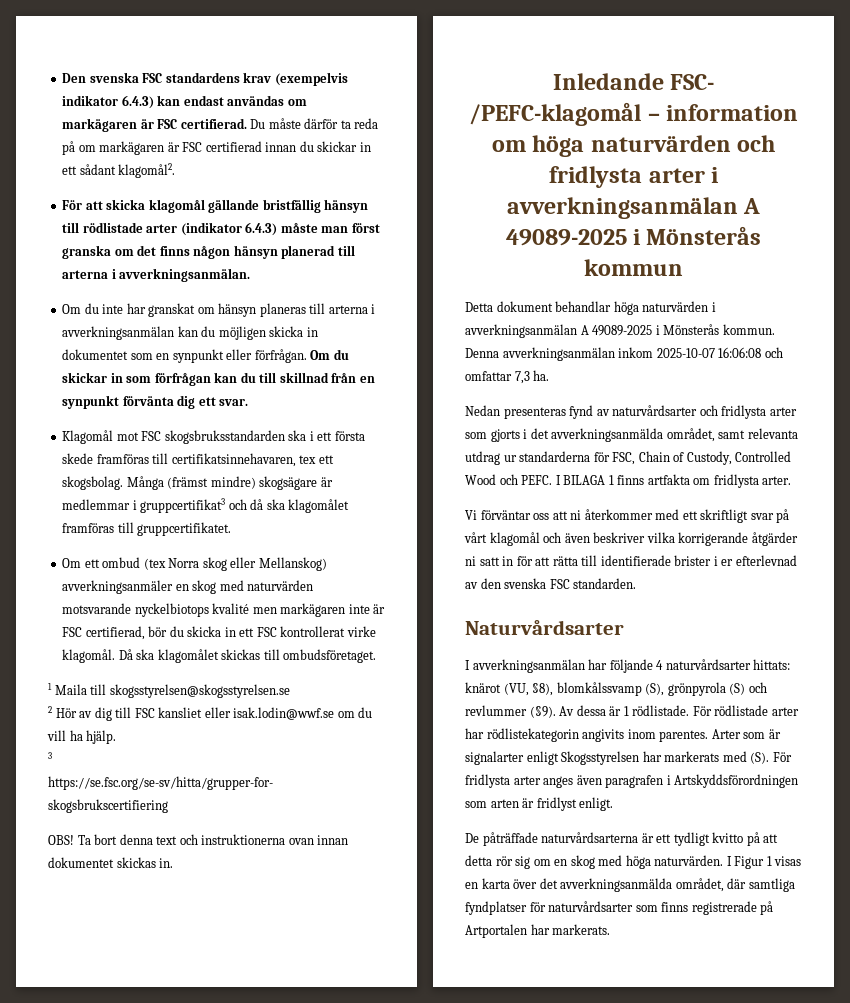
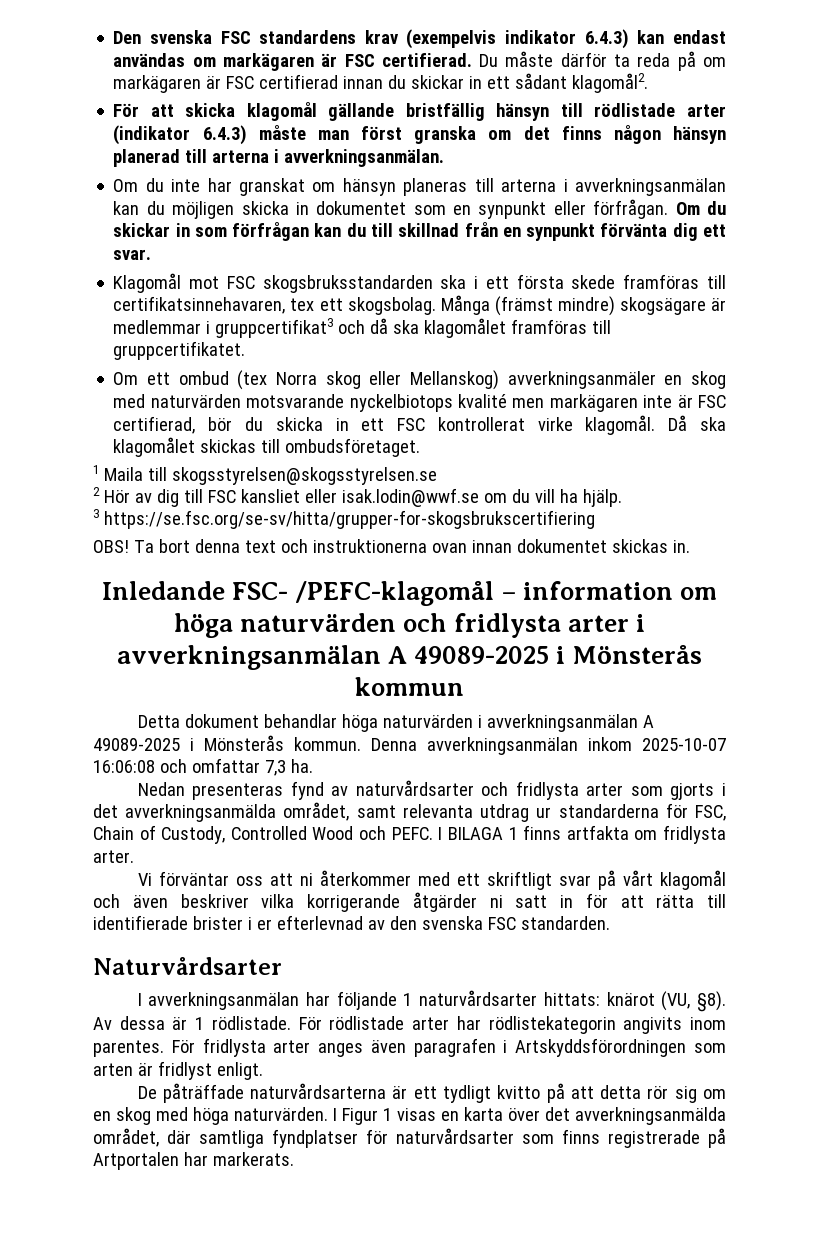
- I avverkningsanmälan har följande 4 naturvårdsarter hittats: knärot (VU, §8), blomkålssvamp (S), grönpyrola (S) och revlummer (§9).
+ I avverkningsanmälan har följande 1 naturvårdsarter hittats: knärot (VU, §8).
- Arter som är signalarter enligt Skogsstyrelsen har markerats med (S). För fridlysta arter anges även paragrafen i Artskyddsförordningen som arten är fridlyst enligt.
+ För fridlysta arter anges även paragrafen i Artskyddsförordningen som arten är fridlyst enligt.

